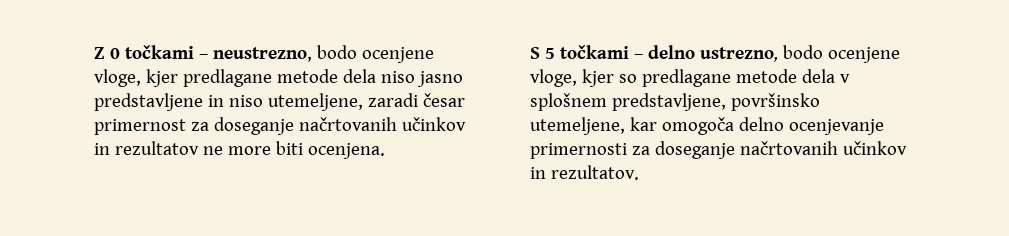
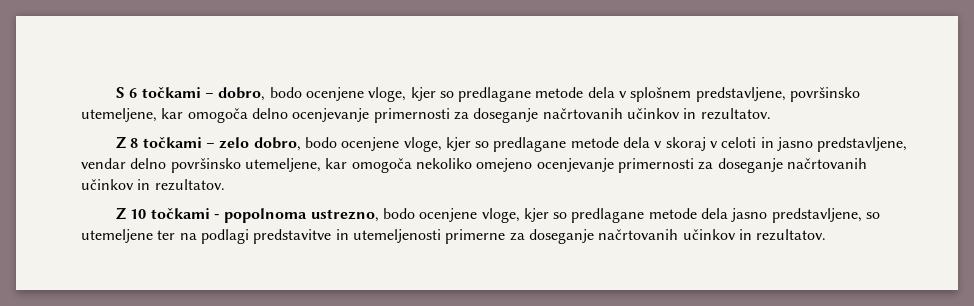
- Z 0 točkami – neustrezno, bodo ocenjene vloge, kjer predlagane metode dela niso jasno predstavljene in niso utemeljene, zaradi česar primernost za doseganje načrtovanih učinkov in rezultatov ne more biti ocenjena.
- S 5 točkami – delno ustrezno, bodo ocenjene vloge, kjer so predlagane metode dela v splošnem predstavljene, površinsko utemeljene, kar omogoča delno ocenjevanje primernosti za doseganje načrtovanih učinkov in rezultatov.
+ S 6 točkami – dobro, bodo ocenjene vloge, kjer so predlagane metode dela v splošnem predstavljene, površinsko utemeljene, kar omogoča delno ocenjevanje primernosti za doseganje načrtovanih učinkov in rezultatov.
+ Z 8 točkami – zelo dobro, bodo ocenjene vloge, kjer so predlagane metode dela v skoraj v celoti in jasno predstavljene, vendar delno površinsko utemeljene, kar omogoča nekoliko omejeno ocenjevanje primernosti za doseganje načrtovanih učinkov in rezultatov.
+ Z 10 točkami - popolnoma ustrezno, bodo ocenjene vloge, kjer so predlagane metode dela jasno predstavljene, so utemeljene ter na podlagi predstavitve in utemeljenosti primerne za doseganje načrtovanih učinkov in rezultatov.

